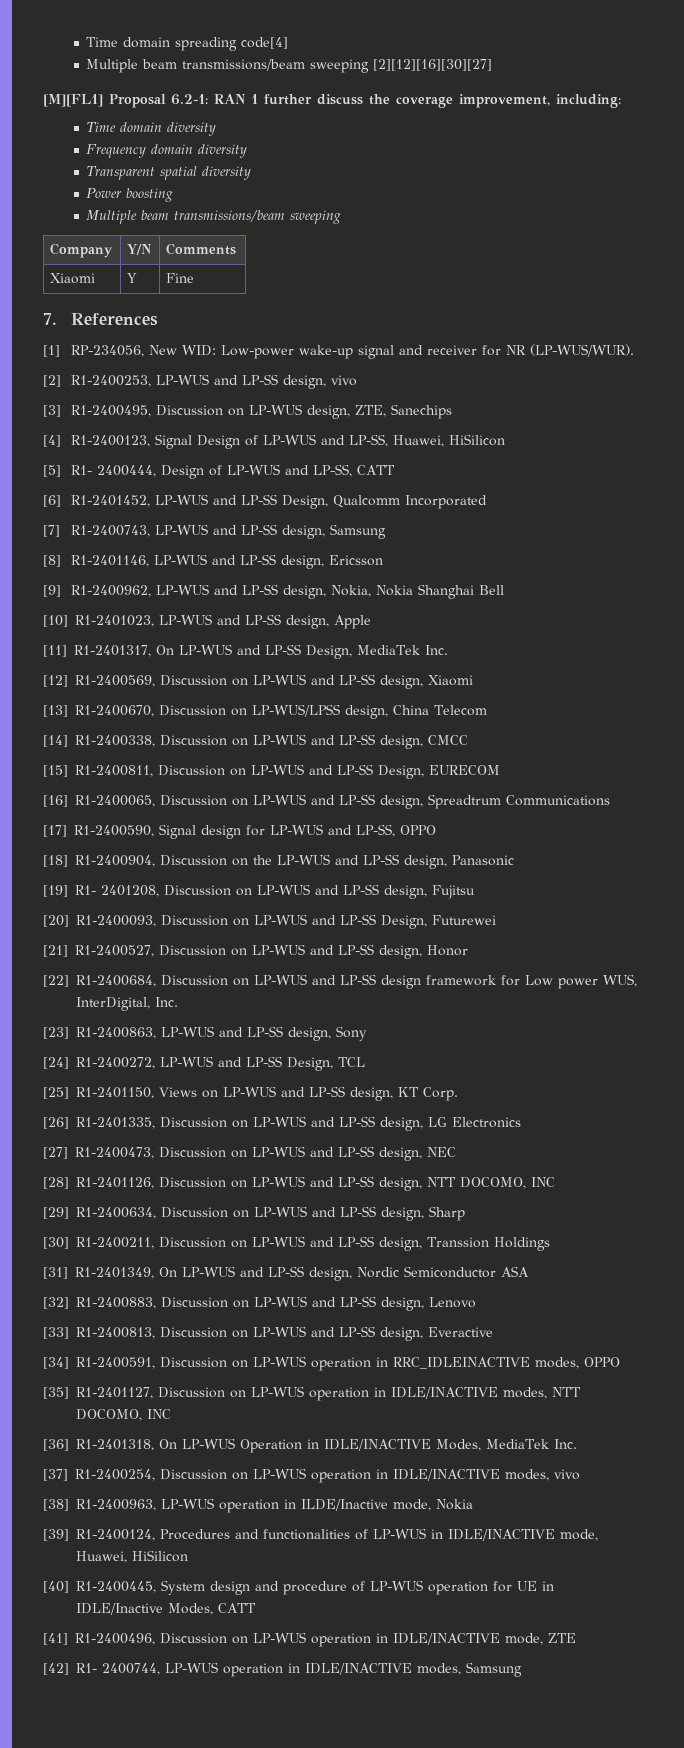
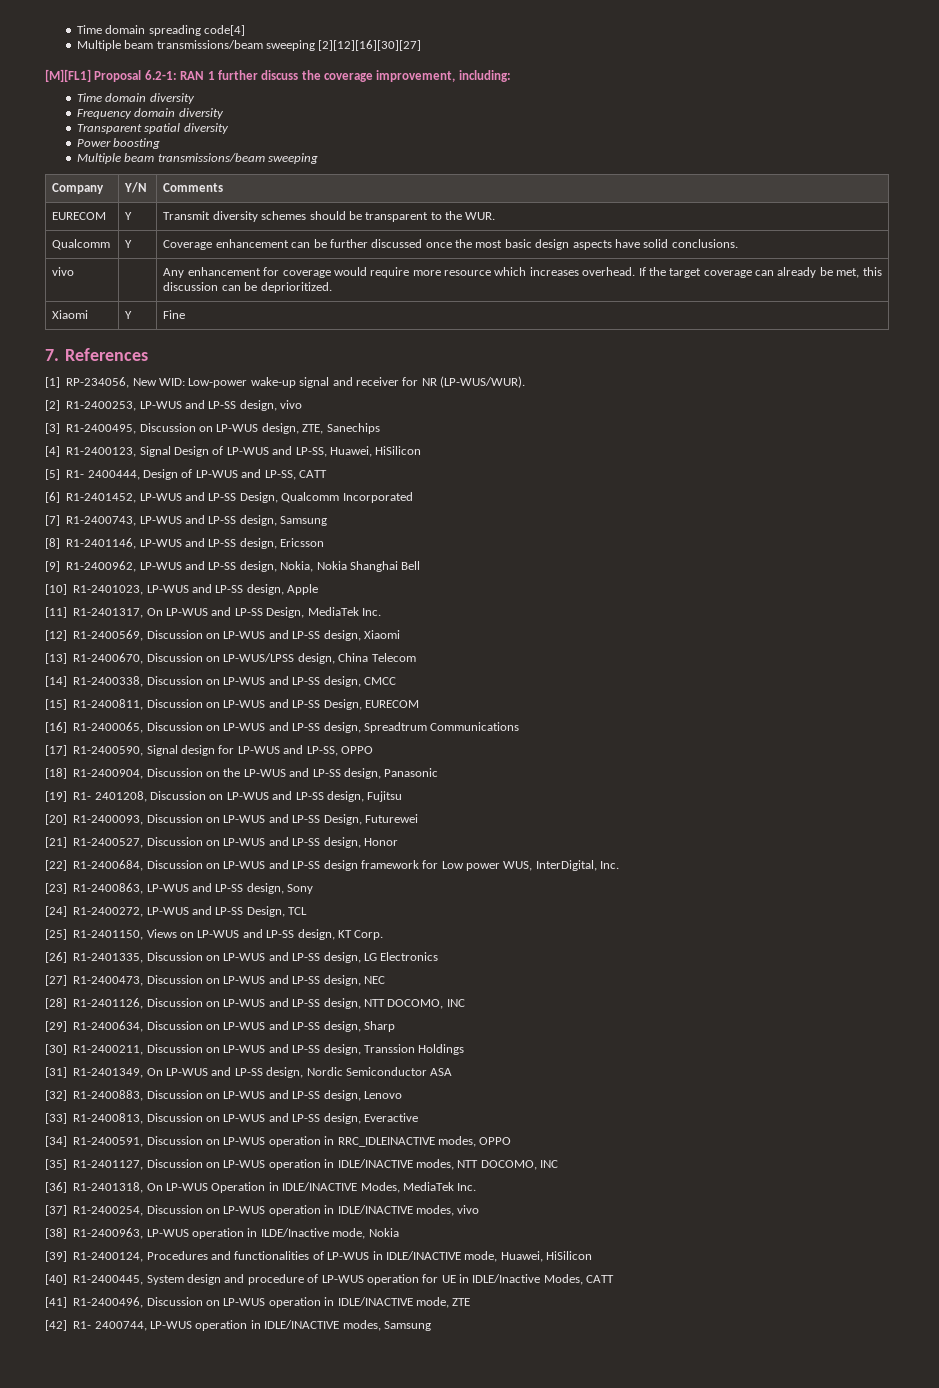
+ EURECOM | Y | Transmit diversity schemes should be transparent to the WUR.
+ Qualcomm | Y | Coverage enhancement can be further discussed once the most basic design aspects have solid conclusions.
+ vivo | | Any enhancement for coverage would require more resource which increases overhead. If the target coverage can already be met, this discussion can be deprioritized.

